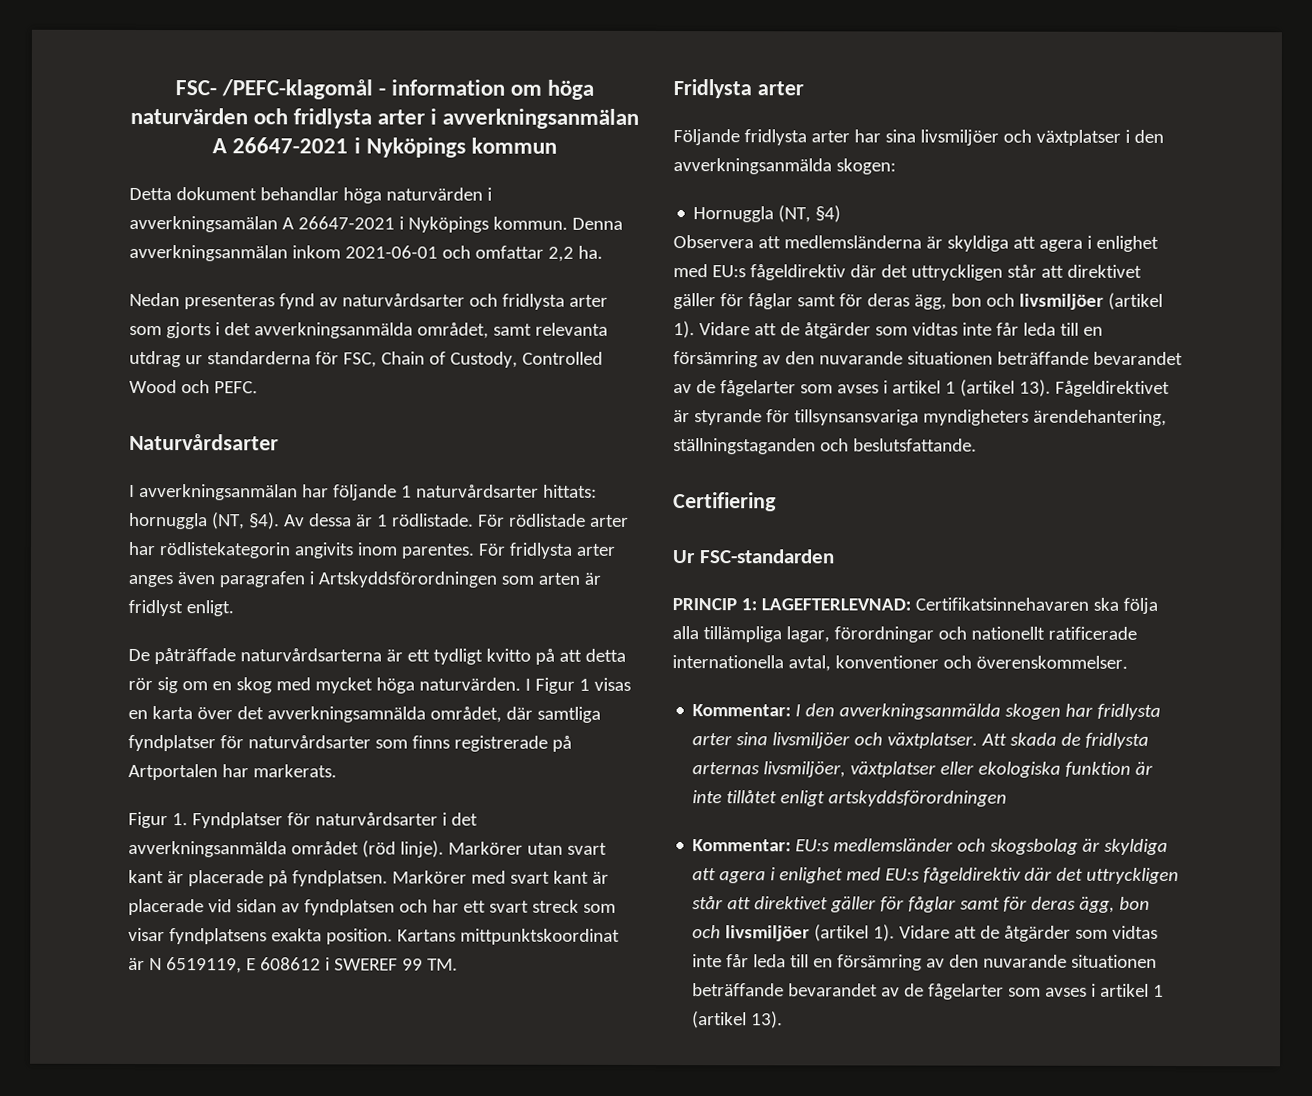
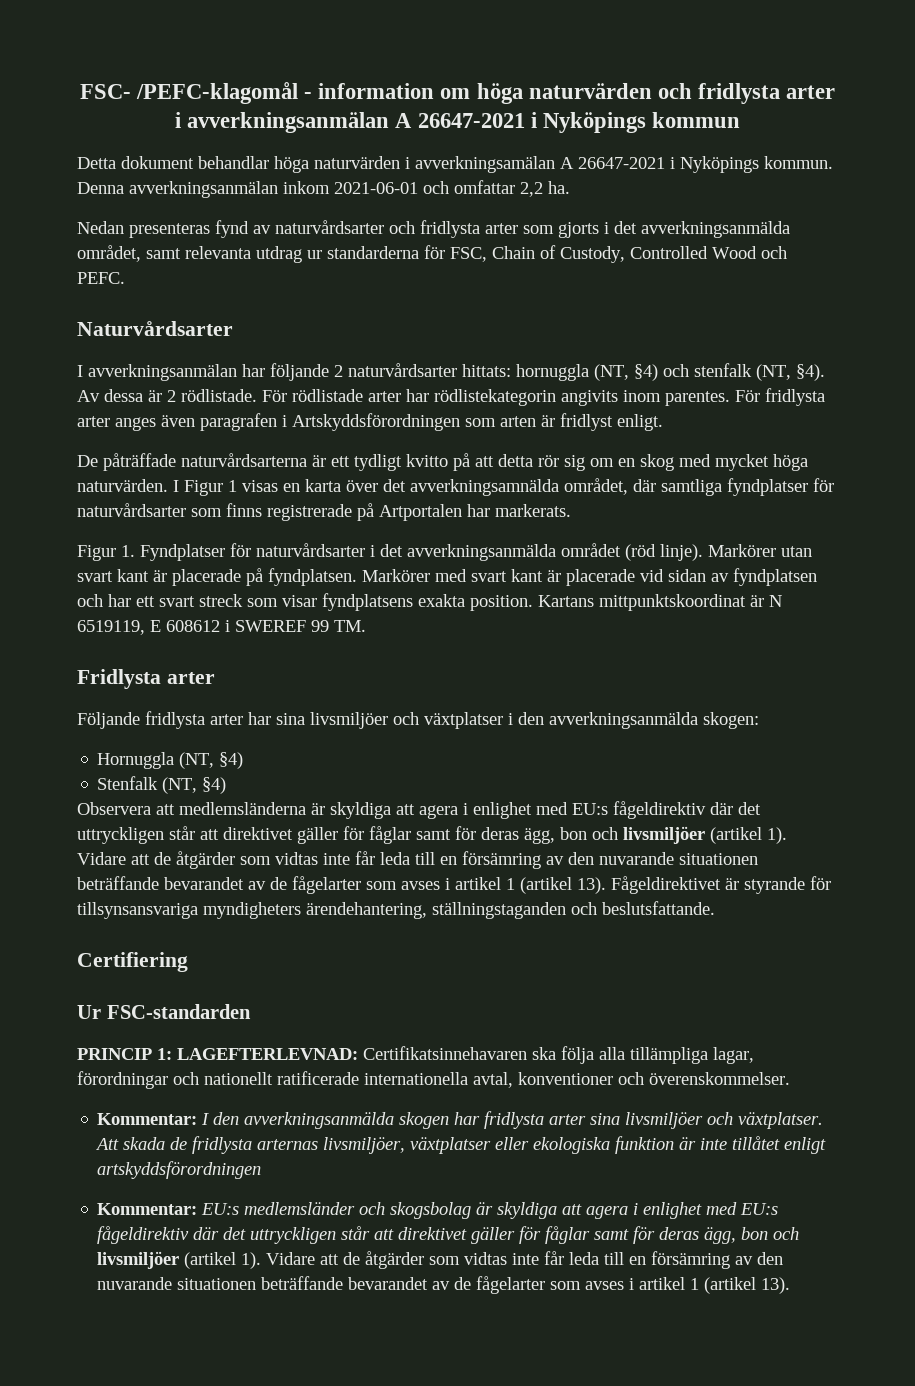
- I avverkningsanmälan har följande 1 naturvårdsarter hittats: hornuggla (NT, §4).
+ I avverkningsanmälan har följande 2 naturvårdsarter hittats: hornuggla (NT, §4) och stenfalk (NT, §4).
- Av dessa är 1 rödlistade.
+ Av dessa är 2 rödlistade.
+ Stenfalk (NT, §4)

